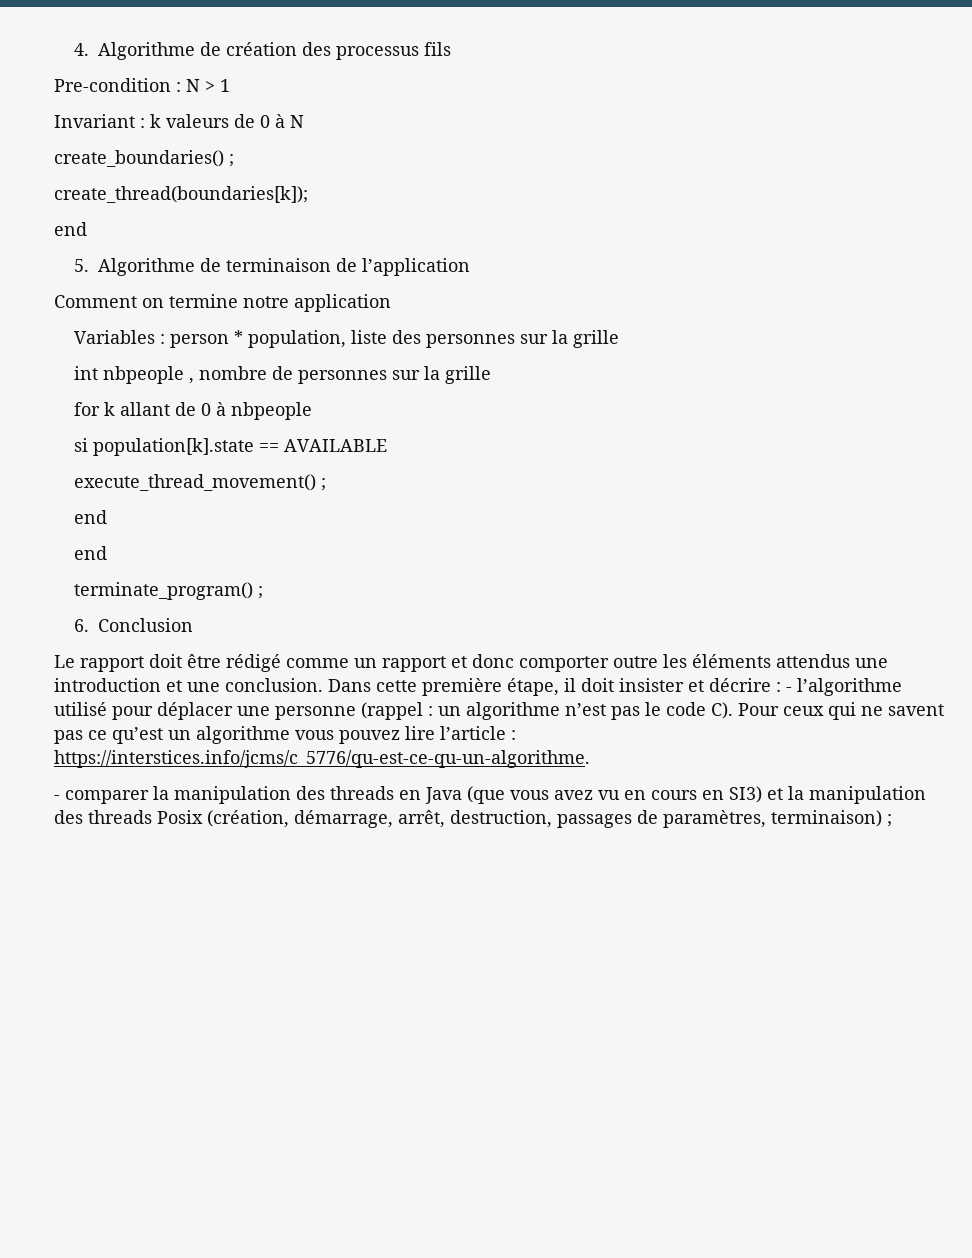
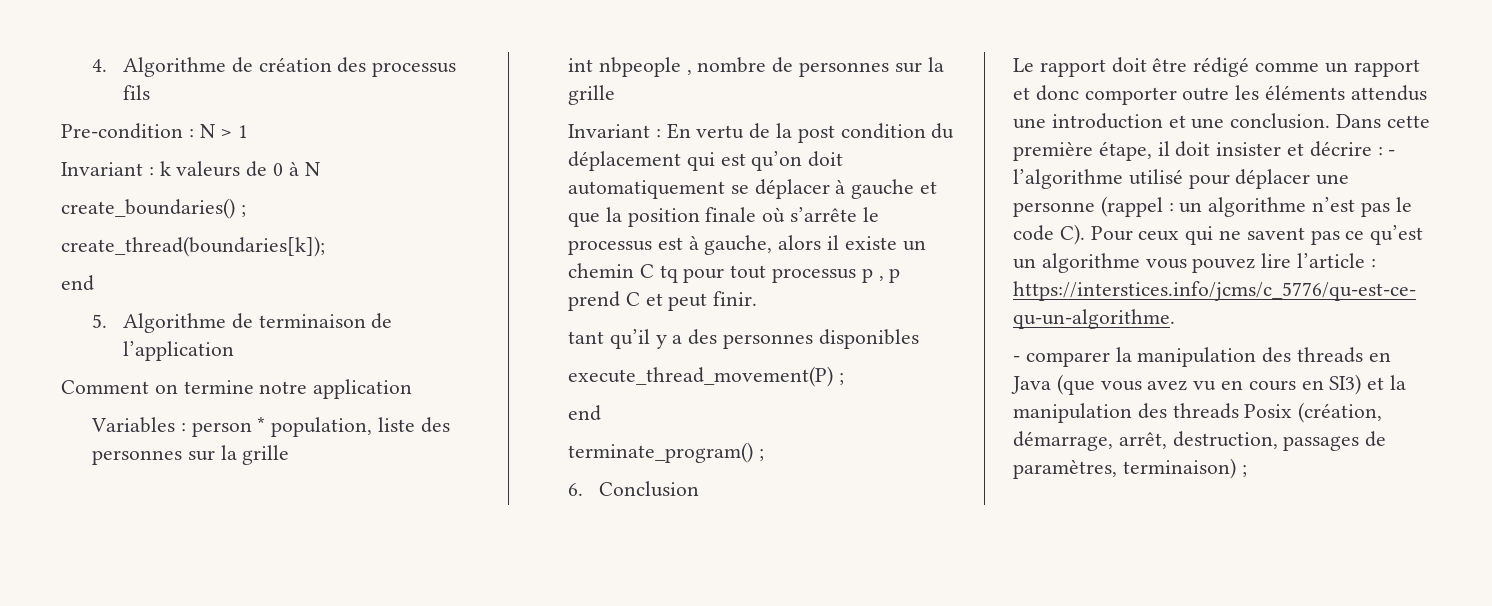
- for k allant de 0 à nbpeople
- si population[k].state == AVAILABLE
- execute_thread_movement() ;
- end
+ Invariant : En vertu de la post condition du déplacement qui est qu’on doit automatiquement se déplacer à gauche et que la position finale où s’arrête le processus est à gauche, alors il existe un chemin C tq pour tout processus p , p prend C et peut finir.
+ tant qu’il y a des personnes disponibles
+ execute_thread_movement(P) ;

